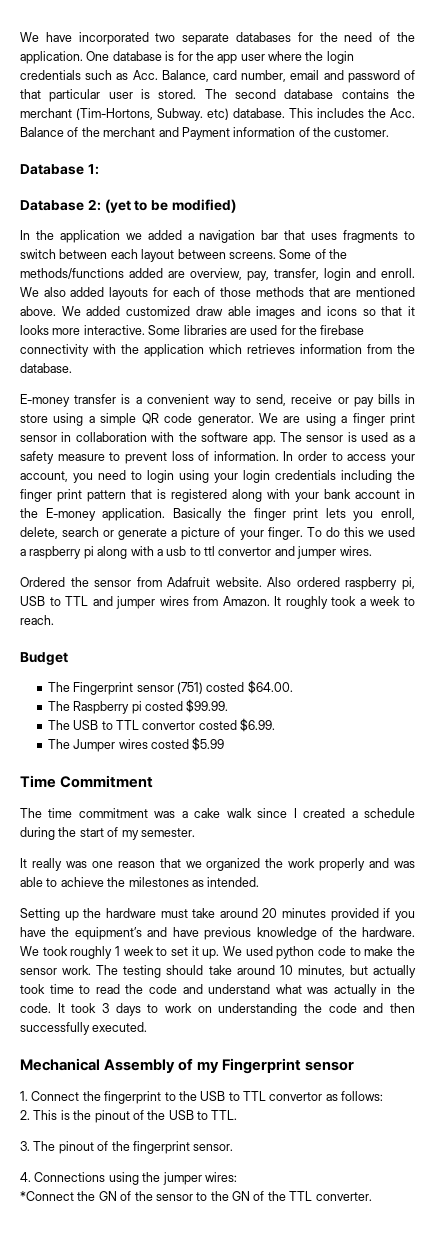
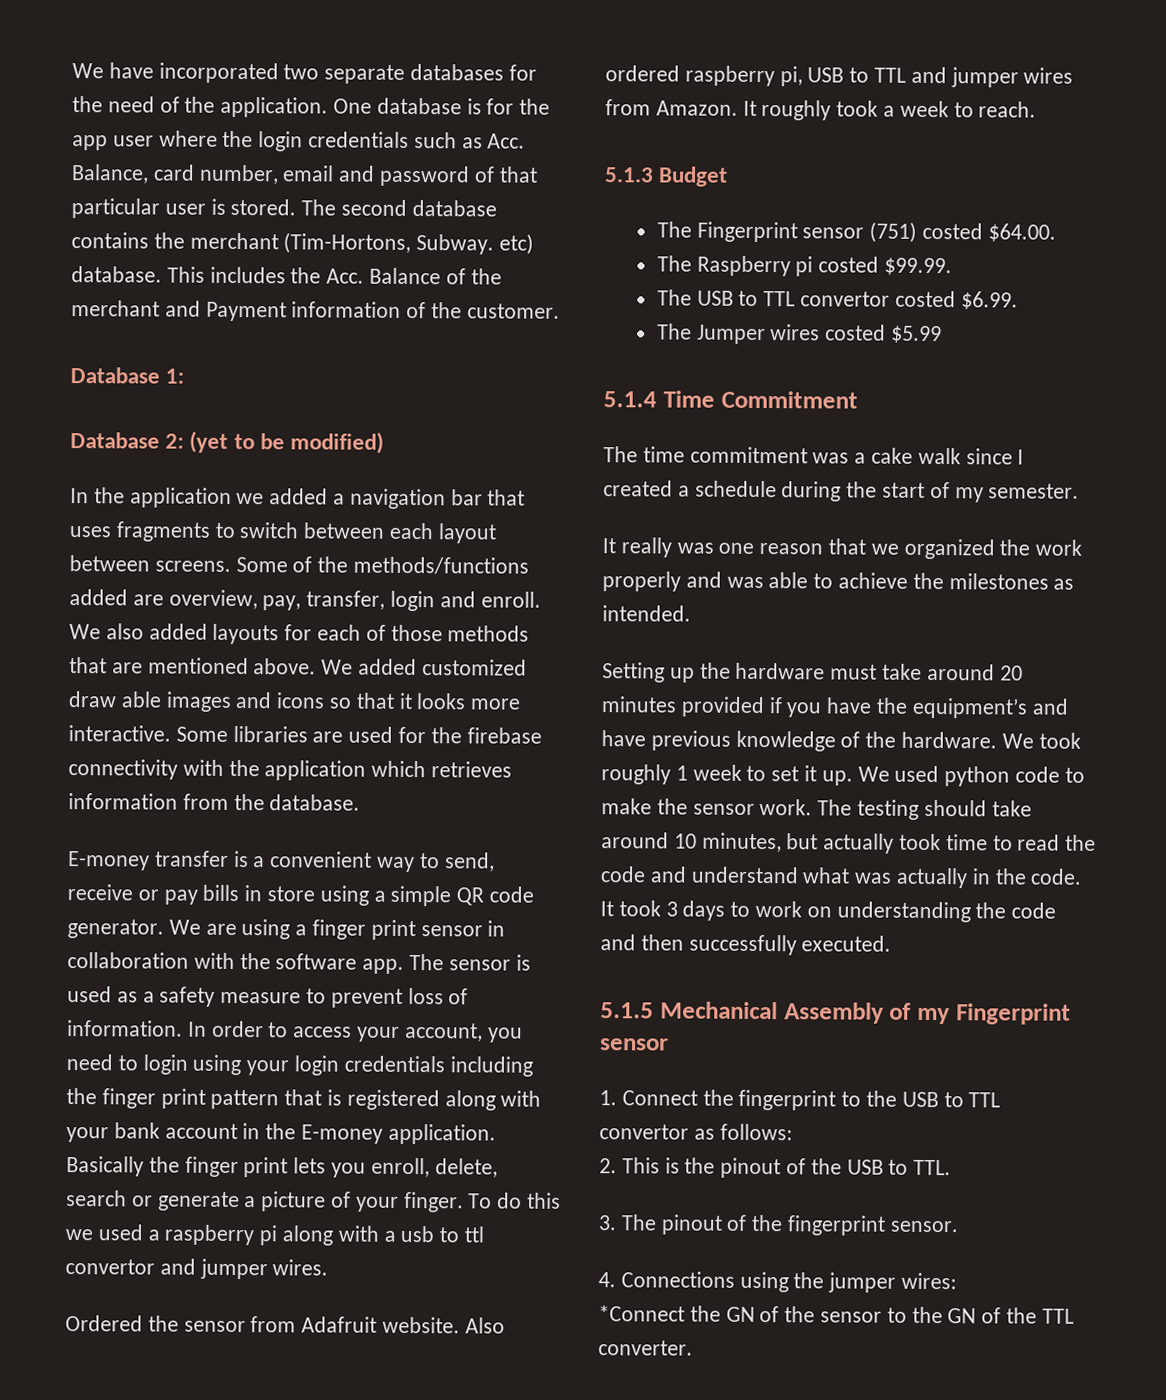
- Budget
+ 5.1.3 Budget
- Time Commitment
+ 5.1.4 Time Commitment
- Mechanical Assembly of my Fingerprint sensor
+ 5.1.5 Mechanical Assembly of my Fingerprint sensor

